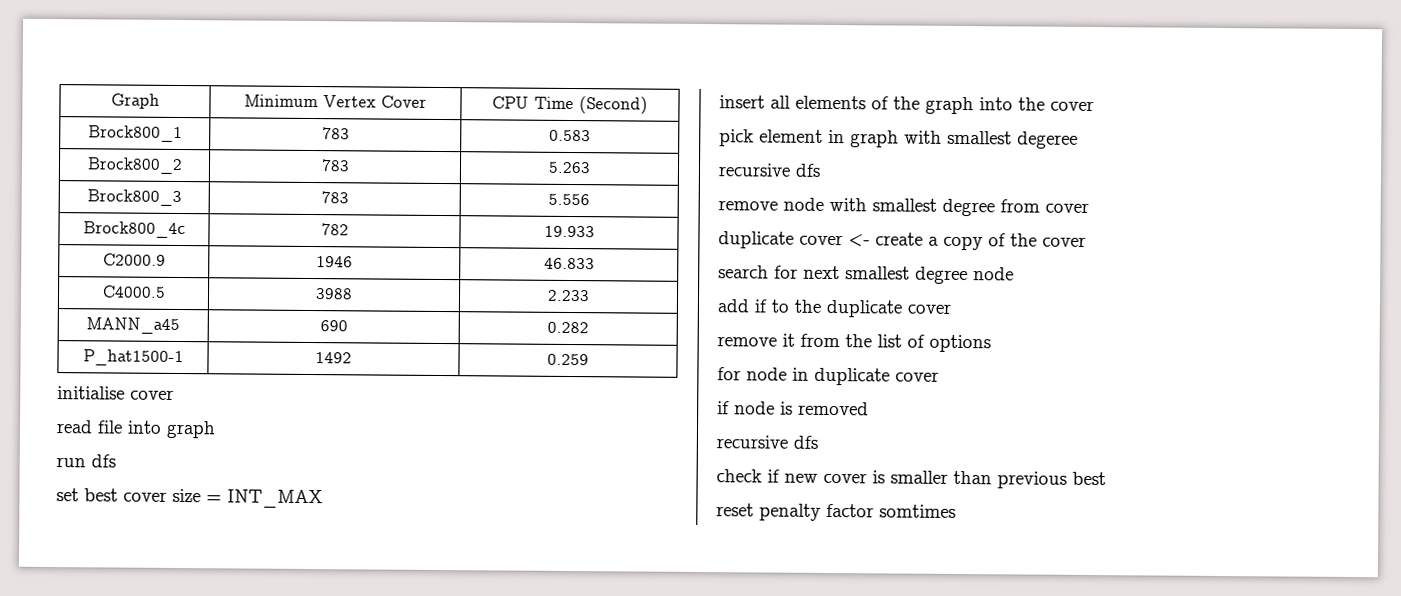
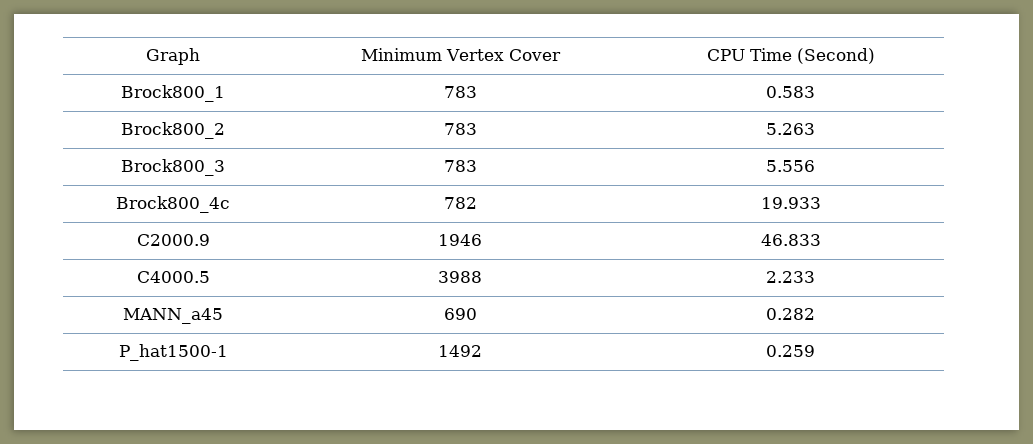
- initialise cover
- read file into graph
- run dfs
- set best cover size = INT_MAX
- insert all elements of the graph into the cover
- pick element in graph with smallest degeree
- recursive dfs
- remove node with smallest degree from cover
- duplicate cover <- create a copy of the cover
- search for next smallest degree node
- add if to the duplicate cover
- remove it from the list of options
- for node in duplicate cover
- if node is removed
- recursive dfs
- check if new cover is smaller than previous best
- reset penalty factor somtimes

